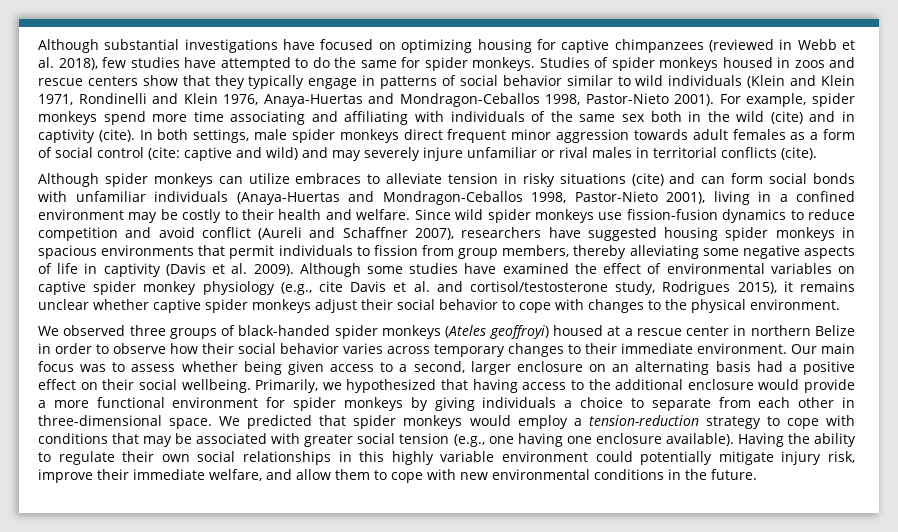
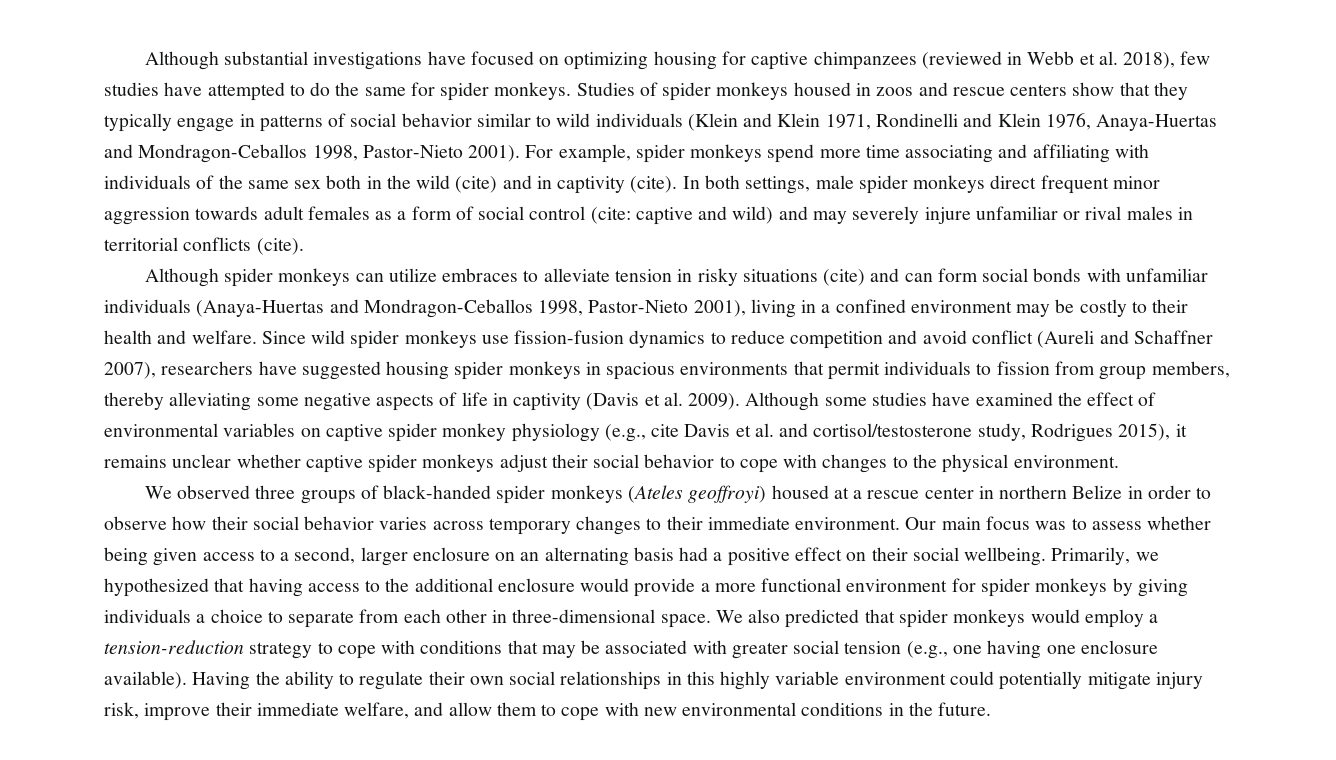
- We predicted that spider monkeys would employ a tension-reduction strategy to cope with conditions that may be associated with greater social tension (e.g., one having one enclosure available).
+ We also predicted that spider monkeys would employ a tension-reduction strategy to cope with conditions that may be associated with greater social tension (e.g., one having one enclosure available).

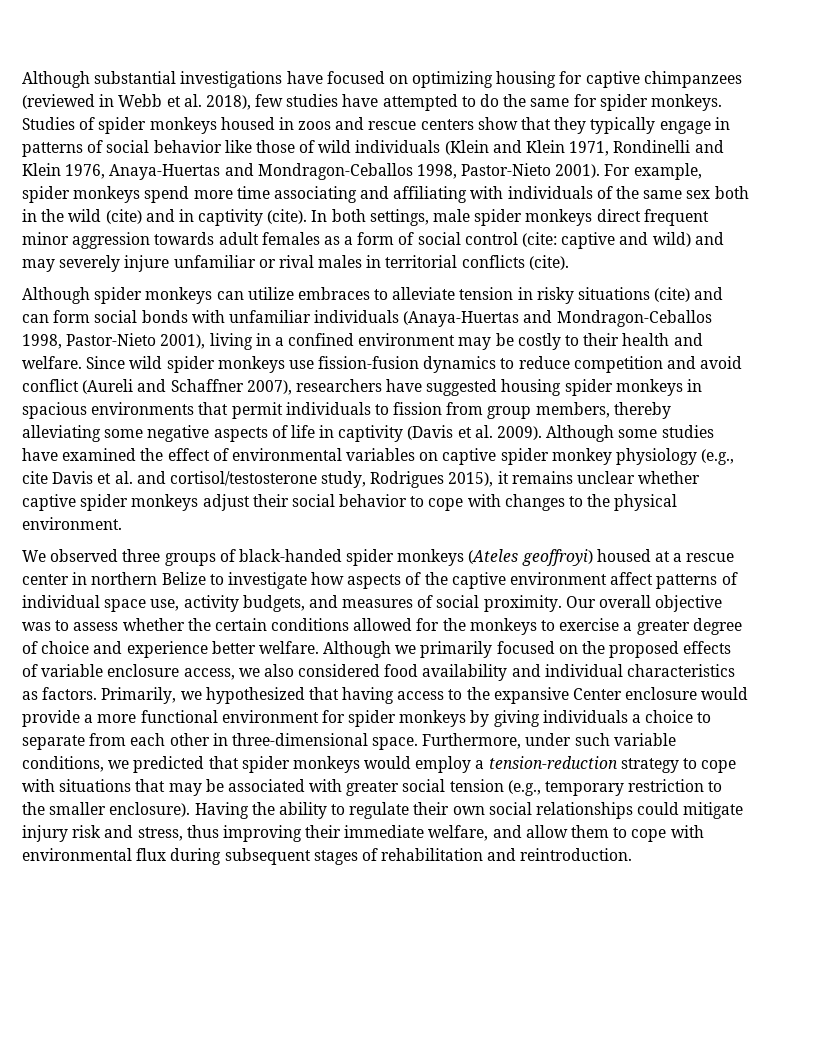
- Studies of spider monkeys housed in zoos and rescue centers show that they typically engage in patterns of social behavior similar to wild individuals (Klein and Klein 1971, Rondinelli and Klein 1976, Anaya-Huertas and Mondragon-Ceballos 1998, Pastor-Nieto 2001).
+ Studies of spider monkeys housed in zoos and rescue centers show that they typically engage in patterns of social behavior like those of wild individuals (Klein and Klein 1971, Rondinelli and Klein 1976, Anaya-Huertas and Mondragon-Ceballos 1998, Pastor-Nieto 2001).
- We observed three groups of black-handed spider monkeys (Ateles geoffroyi) housed at a rescue center in northern Belize in order to observe how their social behavior varies across temporary changes to their immediate environment. Our main focus was to assess whether being given access to a second, larger enclosure on an alternating basis had a positive effect on their social wellbeing.
+ We observed three groups of black-handed spider monkeys (Ateles geoffroyi) housed at a rescue center in northern Belize to investigate how aspects of the captive environment affect patterns of individual space use, activity budgets, and measures of social proximity. Our overall objective was to assess whether the certain conditions allowed for the monkeys to exercise a greater degree of choice and experience better welfare. Although we primarily focused on the proposed effects of variable enclosure access, we also considered food availability and individual characteristics as factors.
- Primarily, we hypothesized that having access to the additional enclosure would provide a more functional environment for spider monkeys by giving individuals a choice to separate from each other in three-dimensional space.
+ Primarily, we hypothesized that having access to the expansive Center enclosure would provide a more functional environment for spider monkeys by giving individuals a choice to separate from each other in three-dimensional space.
- We also predicted that spider monkeys would employ a tension-reduction strategy to cope with conditions that may be associated with greater social tension (e.g., one having one enclosure available).
+ Furthermore, under such variable conditions, we predicted that spider monkeys would employ a tension-reduction strategy to cope with situations that may be associated with greater social tension (e.g., temporary restriction to the smaller enclosure).
- Having the ability to regulate their own social relationships in this highly variable environment could potentially mitigate injury risk, improve their immediate welfare, and allow them to cope with new environmental conditions in the future.
+ Having the ability to regulate their own social relationships could mitigate injury risk and stress, thus improving their immediate welfare, and allow them to cope with environmental flux during subsequent stages of rehabilitation and reintroduction.

